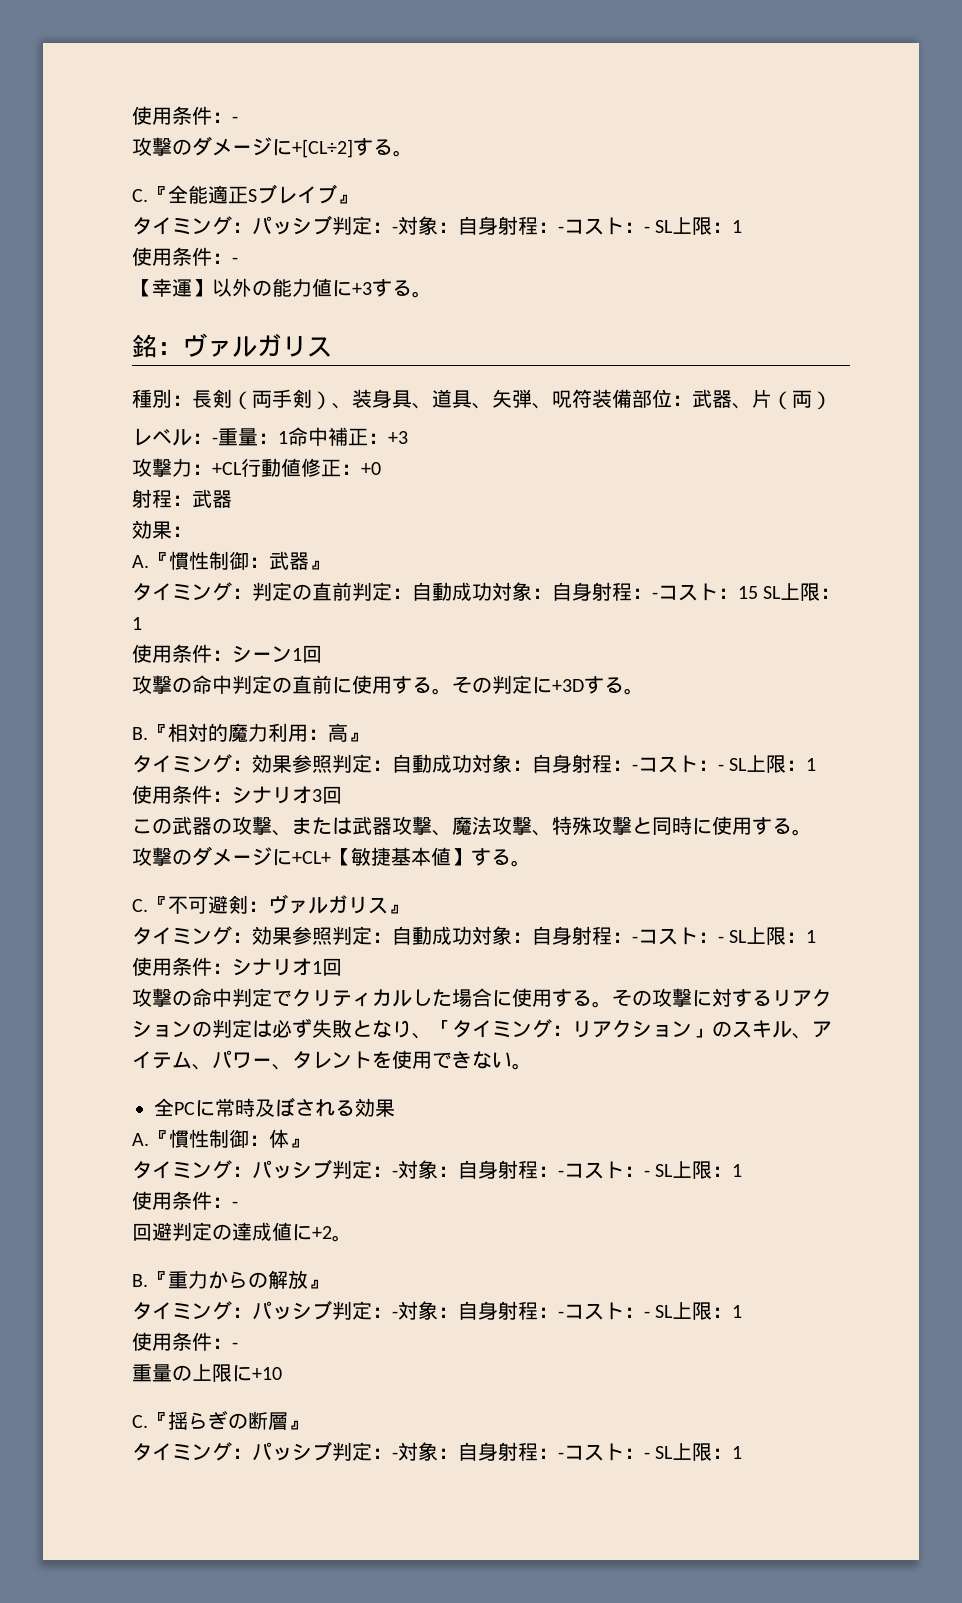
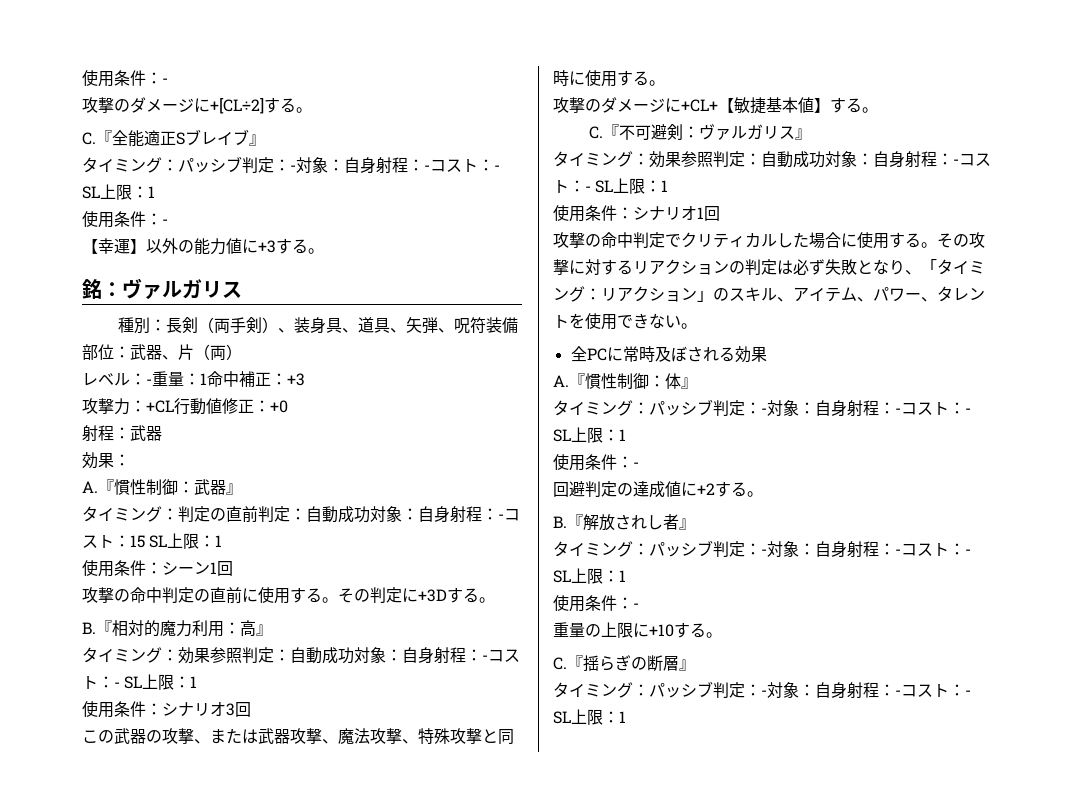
- 回避判定の達成値に+2。
- B.『重力からの解放』
+ 回避判定の達成値に+2する。
+ B.『解放されし者』
- 重量の上限に+10
+ 重量の上限に+10する。

